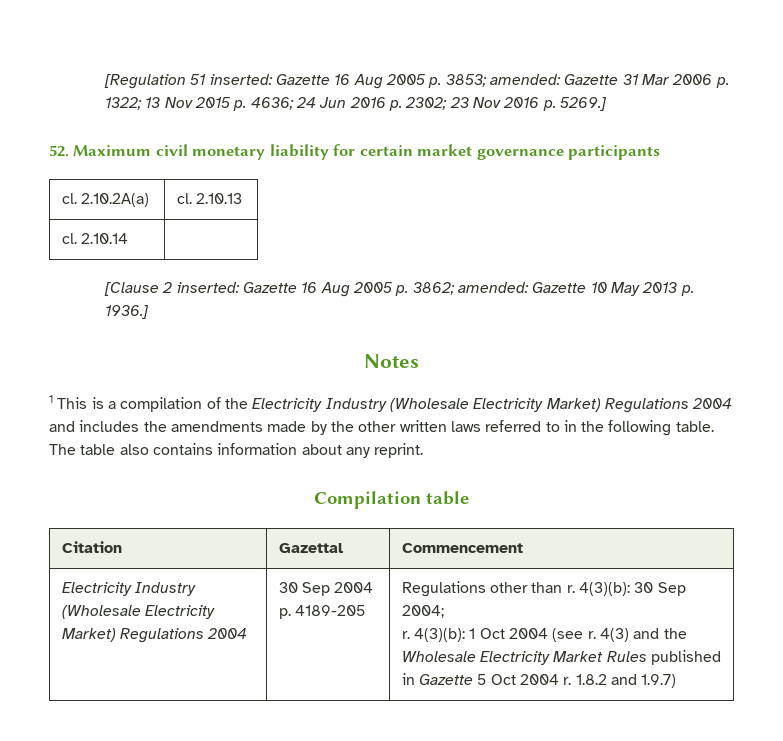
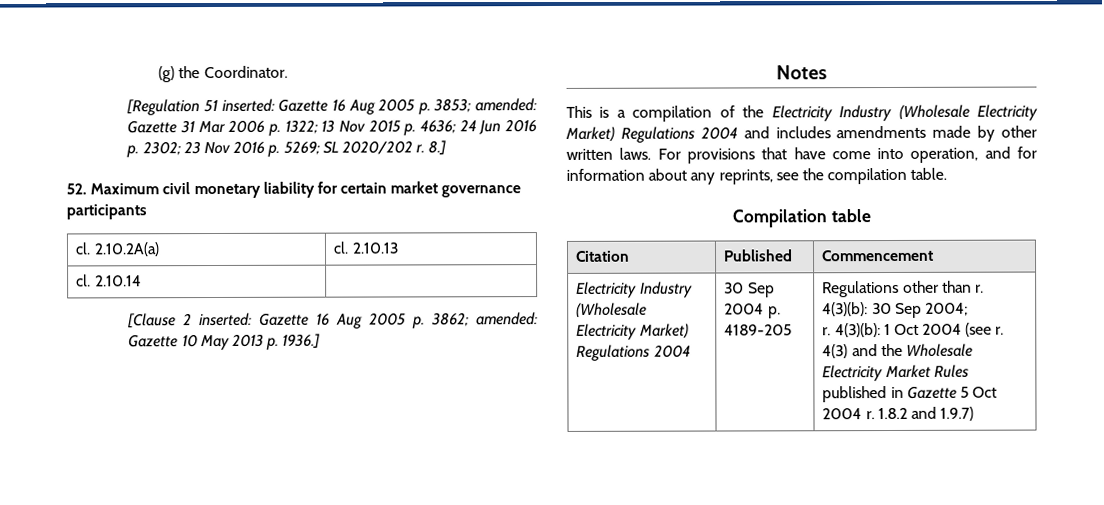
+ (g) the Coordinator.
- [Regulation 51 inserted: Gazette 16 Aug 2005 p. 3853; amended: Gazette 31 Mar 2006 p. 1322; 13 Nov 2015 p. 4636; 24 Jun 2016 p. 2302; 23 Nov 2016 p. 5269.]
+ [Regulation 51 inserted: Gazette 16 Aug 2005 p. 3853; amended: Gazette 31 Mar 2006 p. 1322; 13 Nov 2015 p. 4636; 24 Jun 2016 p. 2302; 23 Nov 2016 p. 5269; SL 2020/202 r. 8.]
- 1 This is a compilation of the Electricity Industry (Wholesale Electricity Market) Regulations 2004 and includes the amendments made by the other written laws referred to in the following table. The table also contains information about any reprint.
+ This is a compilation of the Electricity Industry (Wholesale Electricity Market) Regulations 2004 and includes amendments made by other written laws. For provisions that have come into operation, and for information about any reprints, see the compilation table.
- Citation | Gazettal | Commencement
+ Citation | Published | Commencement

